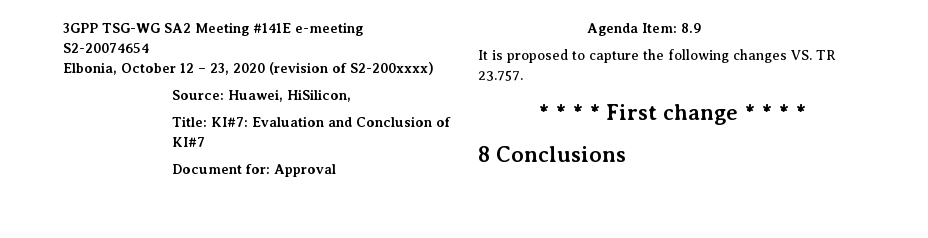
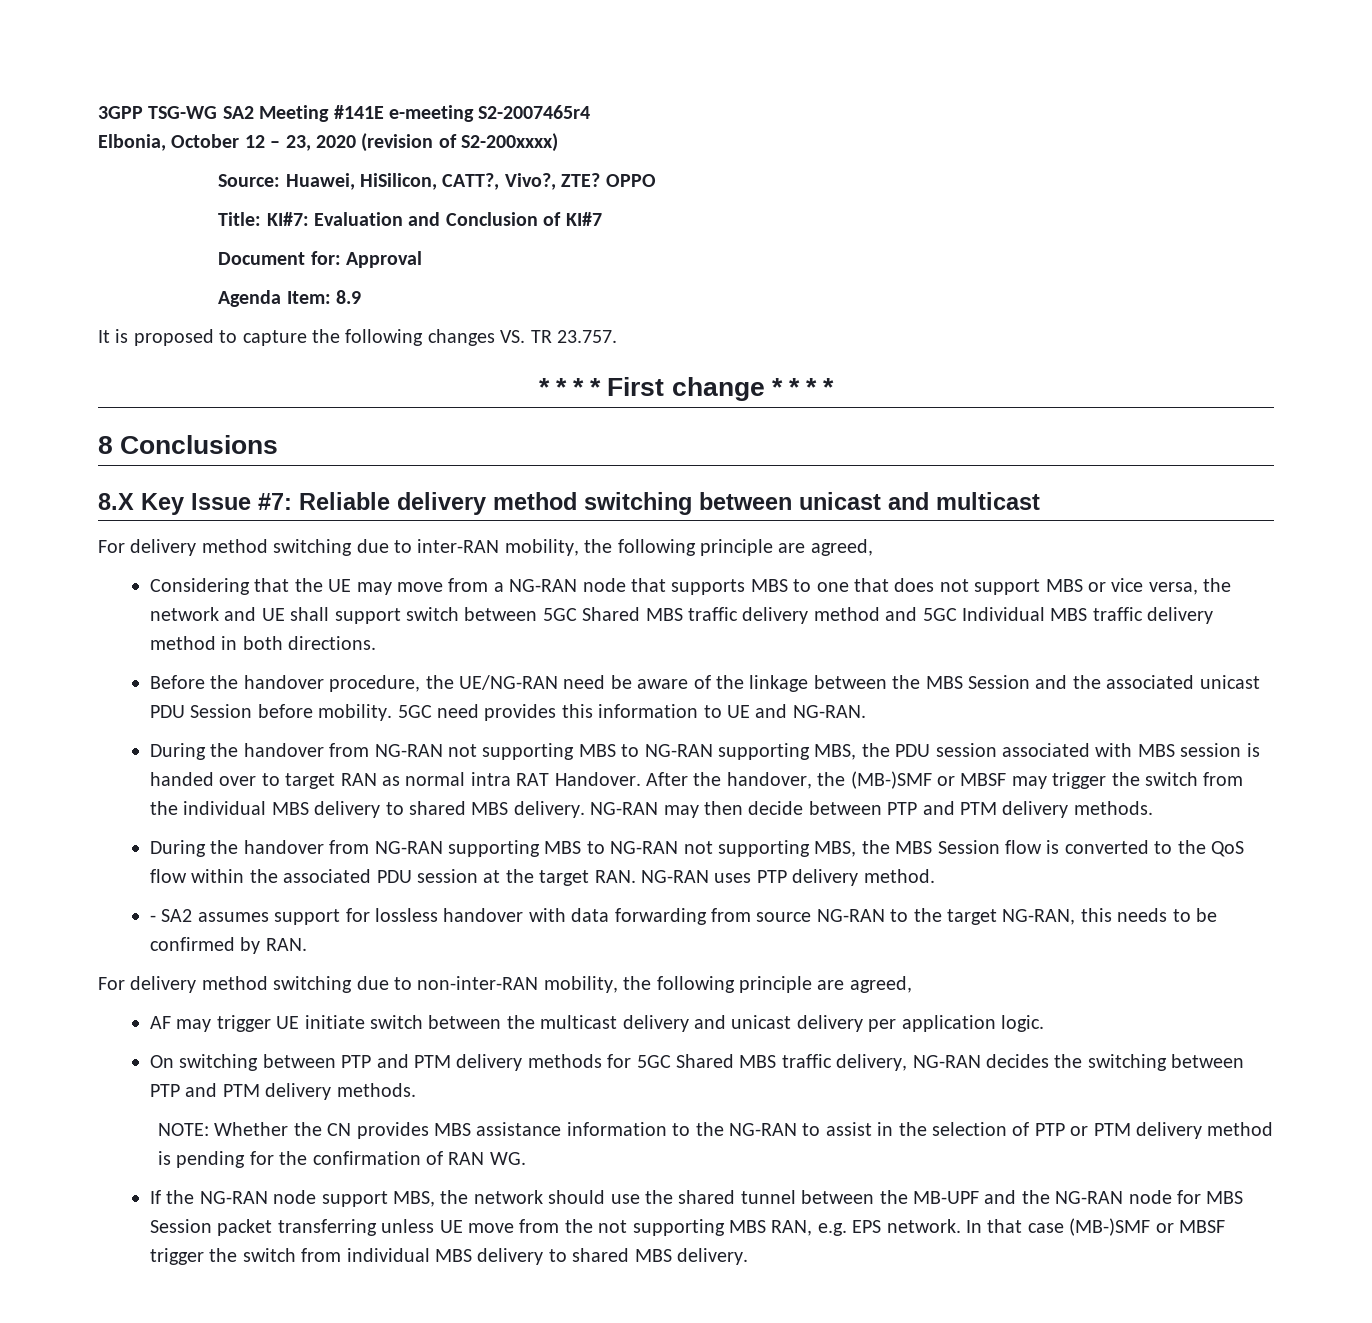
- 3GPP TSG-WG SA2 Meeting #141E e-meeting S2-20074654
+ 3GPP TSG-WG SA2 Meeting #141E e-meeting S2-2007465r4
- Source: Huawei, HiSilicon,
+ Source: Huawei, HiSilicon, CATT?, Vivo?, ZTE? OPPO
+ 8.X Key Issue #7: Reliable delivery method switching between unicast and multicast
+ For delivery method switching due to inter-RAN mobility, the following principle are agreed,
+ Considering that the UE may move from a NG-RAN node that supports MBS to one that does not support MBS or vice versa, the network and UE shall support switch between 5GC Shared MBS traffic delivery method and 5GC Individual MBS traffic delivery method in both directions.
+ Before the handover procedure, the UE/NG-RAN need be aware of the linkage between the MBS Session and the associated unicast PDU Session before mobility. 5GC need provides this information to UE and NG-RAN.
+ During the handover from NG-RAN not supporting MBS to NG-RAN supporting MBS, the PDU session associated with MBS session is handed over to target RAN as normal intra RAT Handover. After the handover, the (MB-)SMF or MBSF may trigger the switch from the individual MBS delivery to shared MBS delivery. NG-RAN may then decide between PTP and PTM delivery methods.
+ During the handover from NG-RAN supporting MBS to NG-RAN not supporting MBS, the MBS Session flow is converted to the QoS flow within the associated PDU session at the target RAN. NG-RAN uses PTP delivery method.
+ - SA2 assumes support for lossless handover with data forwarding from source NG-RAN to the target NG-RAN, this needs to be confirmed by RAN.
+ For delivery method switching due to non-inter-RAN mobility, the following principle are agreed,
+ AF may trigger UE initiate switch between the multicast delivery and unicast delivery per application logic.
+ On switching between PTP and PTM delivery methods for 5GC Shared MBS traffic delivery, NG-RAN decides the switching between PTP and PTM delivery methods.
+ NOTE: Whether the CN provides MBS assistance information to the NG-RAN to assist in the selection of PTP or PTM delivery method is pending for the confirmation of RAN WG.
+ If the NG-RAN node support MBS, the network should use the shared tunnel between the MB-UPF and the NG-RAN node for MBS Session packet transferring unless UE move from the not supporting MBS RAN, e.g. EPS network. In that case (MB-)SMF or MBSF trigger the switch from individual MBS delivery to shared MBS delivery.

